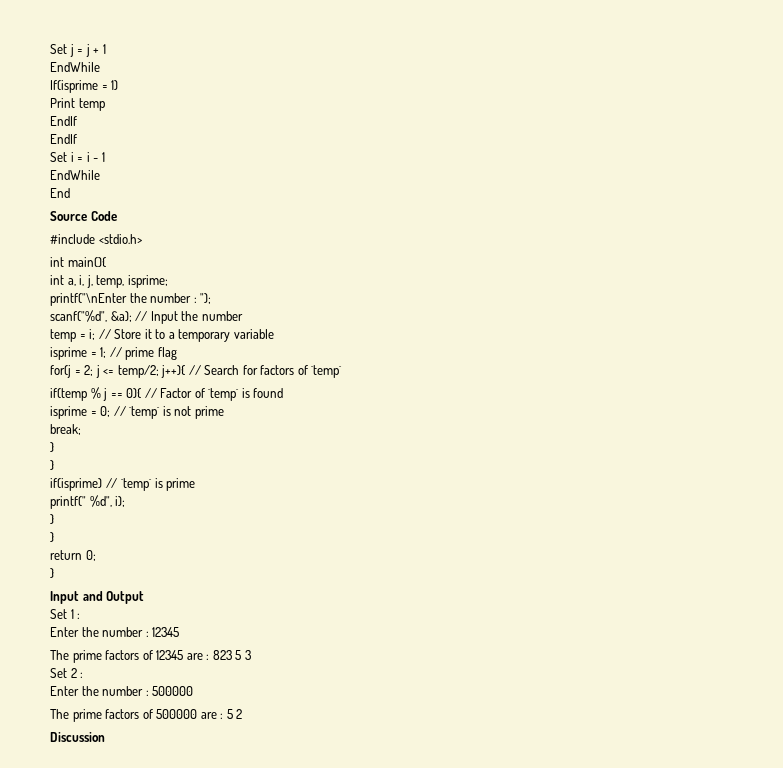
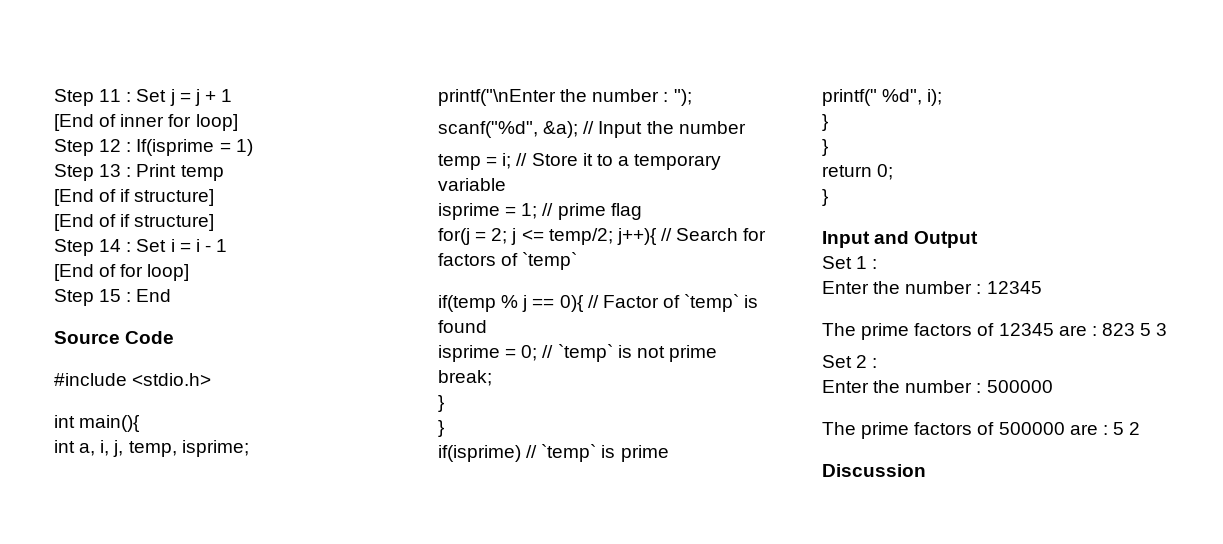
- Set j = j + 1
- EndWhile
- If(isprime = 1)
+ Step 11 : Set j = j + 1
+ [End of inner for loop]
+ Step 12 : If(isprime = 1)
- Print temp
- EndIf
- EndIf
- Set i = i - 1
- EndWhile
- End
+ Step 13 : Print temp
+ [End of if structure]
+ [End of if structure]
+ Step 14 : Set i = i - 1
+ [End of for loop]
+ Step 15 : End

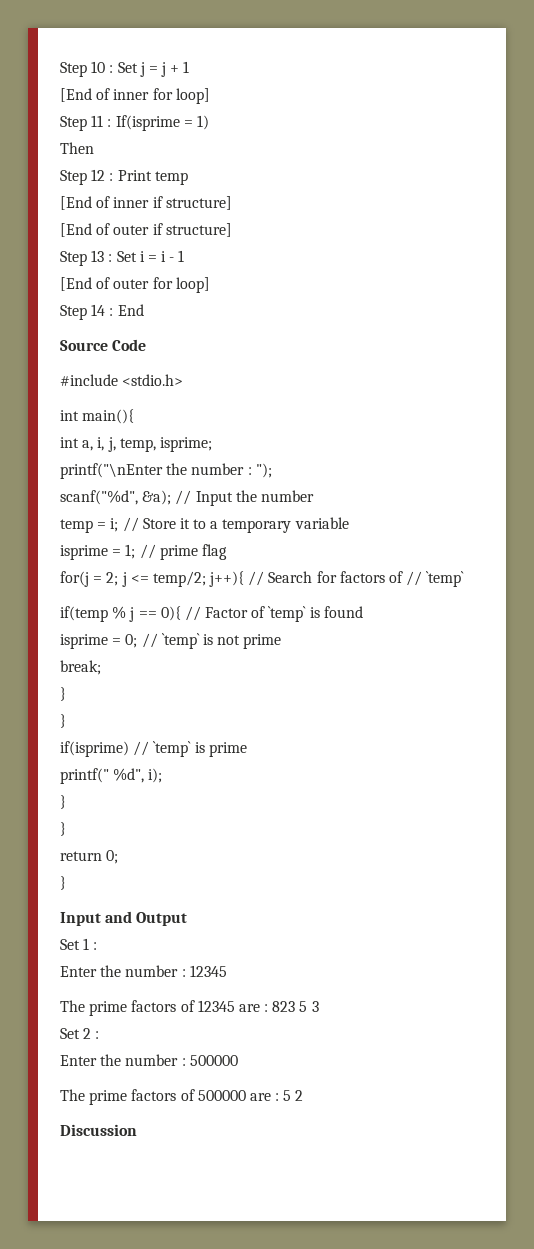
- Step 11 : Set j = j + 1
+ Step 10 : Set j = j + 1
- Step 12 : If(isprime = 1)
+ Step 11 : If(isprime = 1)
- Step 13 : Print temp
- [End of if structure]
- [End of if structure]
+ Then
+ Step 12 : Print temp
+ [End of inner if structure]
+ [End of outer if structure]
- Step 14 : Set i = i - 1
+ Step 13 : Set i = i - 1
- [End of for loop]
- Step 15 : End
+ [End of outer for loop]
+ Step 14 : End
- for(j = 2; j <= temp/2; j++){ // Search for factors of `temp`
+ for(j = 2; j <= temp/2; j++){ // Search for factors of // `temp`

